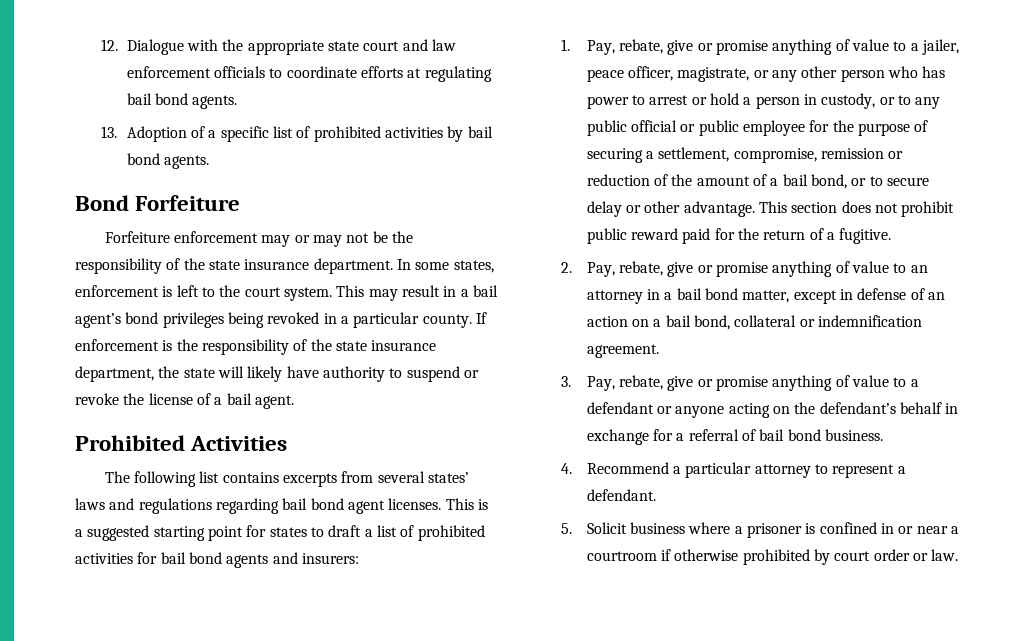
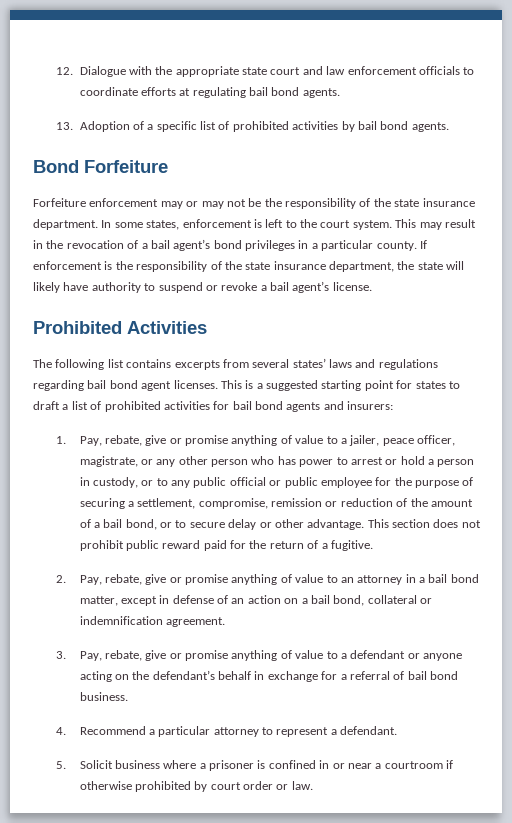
- This may result in a bail agent’s bond privileges being revoked in a particular county.
+ This may result in the revocation of a bail agent’s bond privileges in a particular county.
- If enforcement is the responsibility of the state insurance department, the state will likely have authority to suspend or revoke the license of a bail agent.
+ If enforcement is the responsibility of the state insurance department, the state will likely have authority to suspend or revoke a bail agent’s license.

